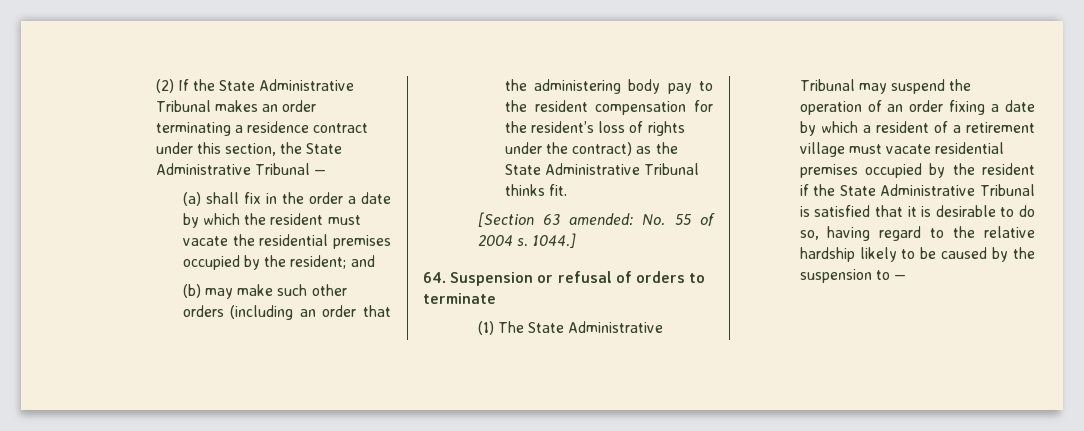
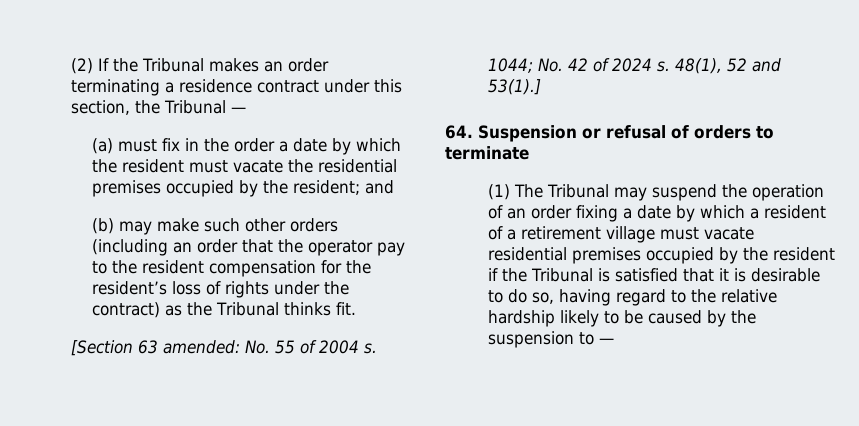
- (2) If the State Administrative Tribunal makes an order terminating a residence contract under this section, the State Administrative Tribunal —
+ (2) If the Tribunal makes an order terminating a residence contract under this section, the Tribunal —
- (a) shall fix in the order a date by which the resident must vacate the residential premises occupied by the resident; and
+ (a) must fix in the order a date by which the resident must vacate the residential premises occupied by the resident; and
- (b) may make such other orders (including an order that the administering body pay to the resident compensation for the resident’s loss of rights under the contract) as the State Administrative Tribunal thinks fit.
+ (b) may make such other orders (including an order that the operator pay to the resident compensation for the resident’s loss of rights under the contract) as the Tribunal thinks fit.
- 1044.]
+ 1044; No. 42 of 2024 s. 48(1), 52 and 53(1).]
- (1) The State Administrative Tribunal may suspend the operation of an order fixing a date by which a resident of a retirement village must vacate residential premises occupied by the resident if the State Administrative Tribunal is satisfied that it is desirable to do so, having regard to the relative hardship likely to be caused by the suspension to —
+ (1) The Tribunal may suspend the operation of an order fixing a date by which a resident of a retirement village must vacate residential premises occupied by the resident if the Tribunal is satisfied that it is desirable to do so, having regard to the relative hardship likely to be caused by the suspension to —

